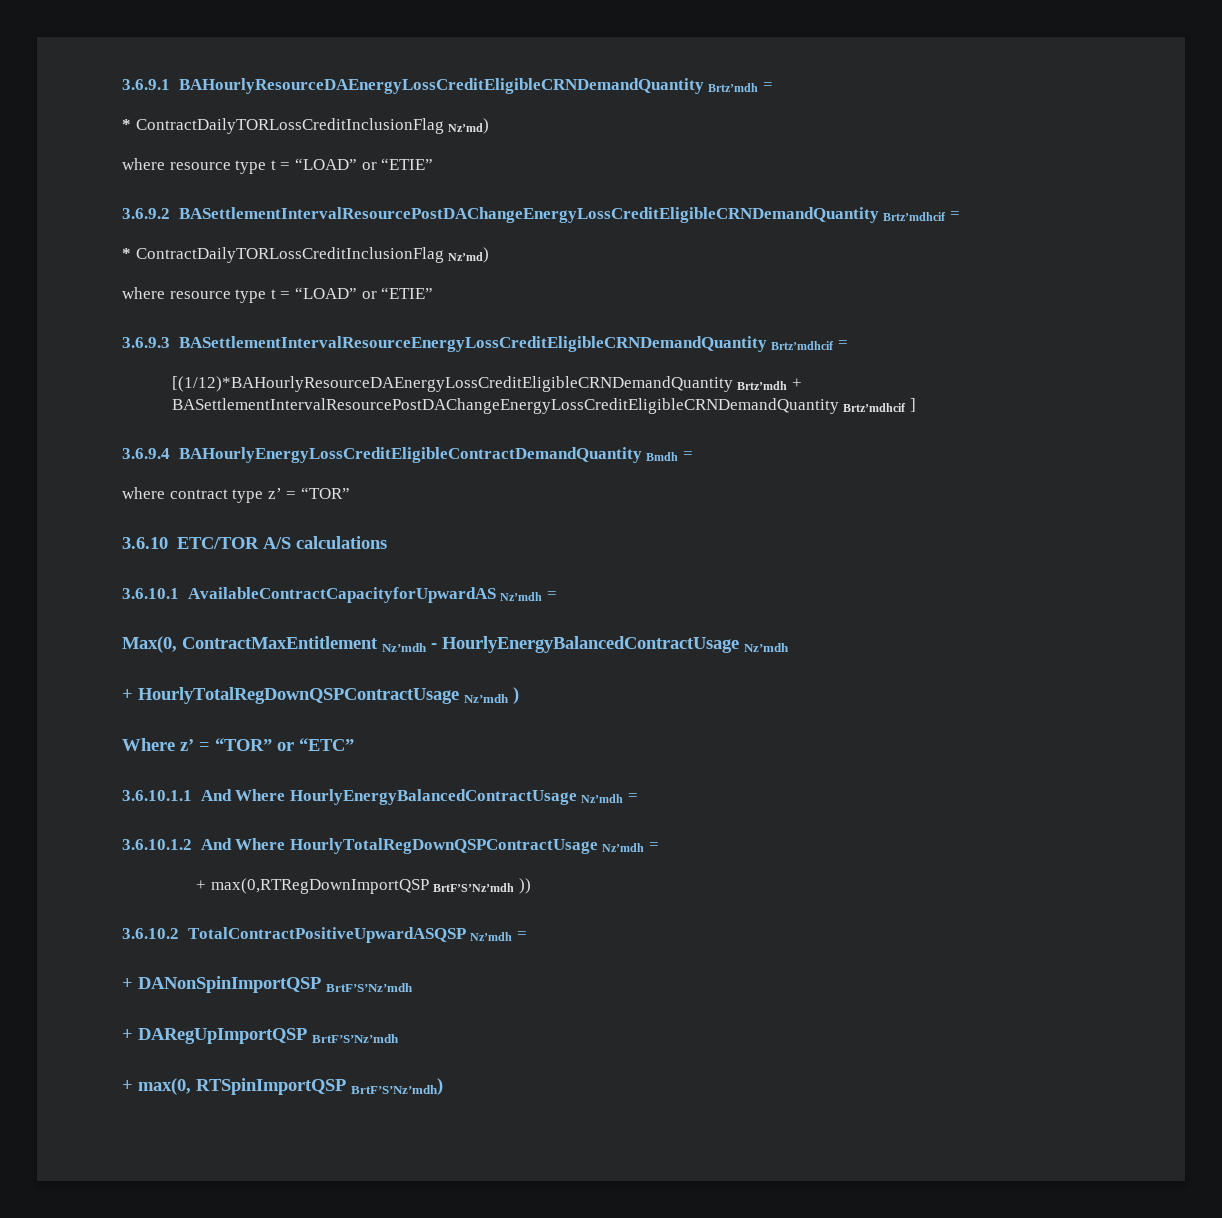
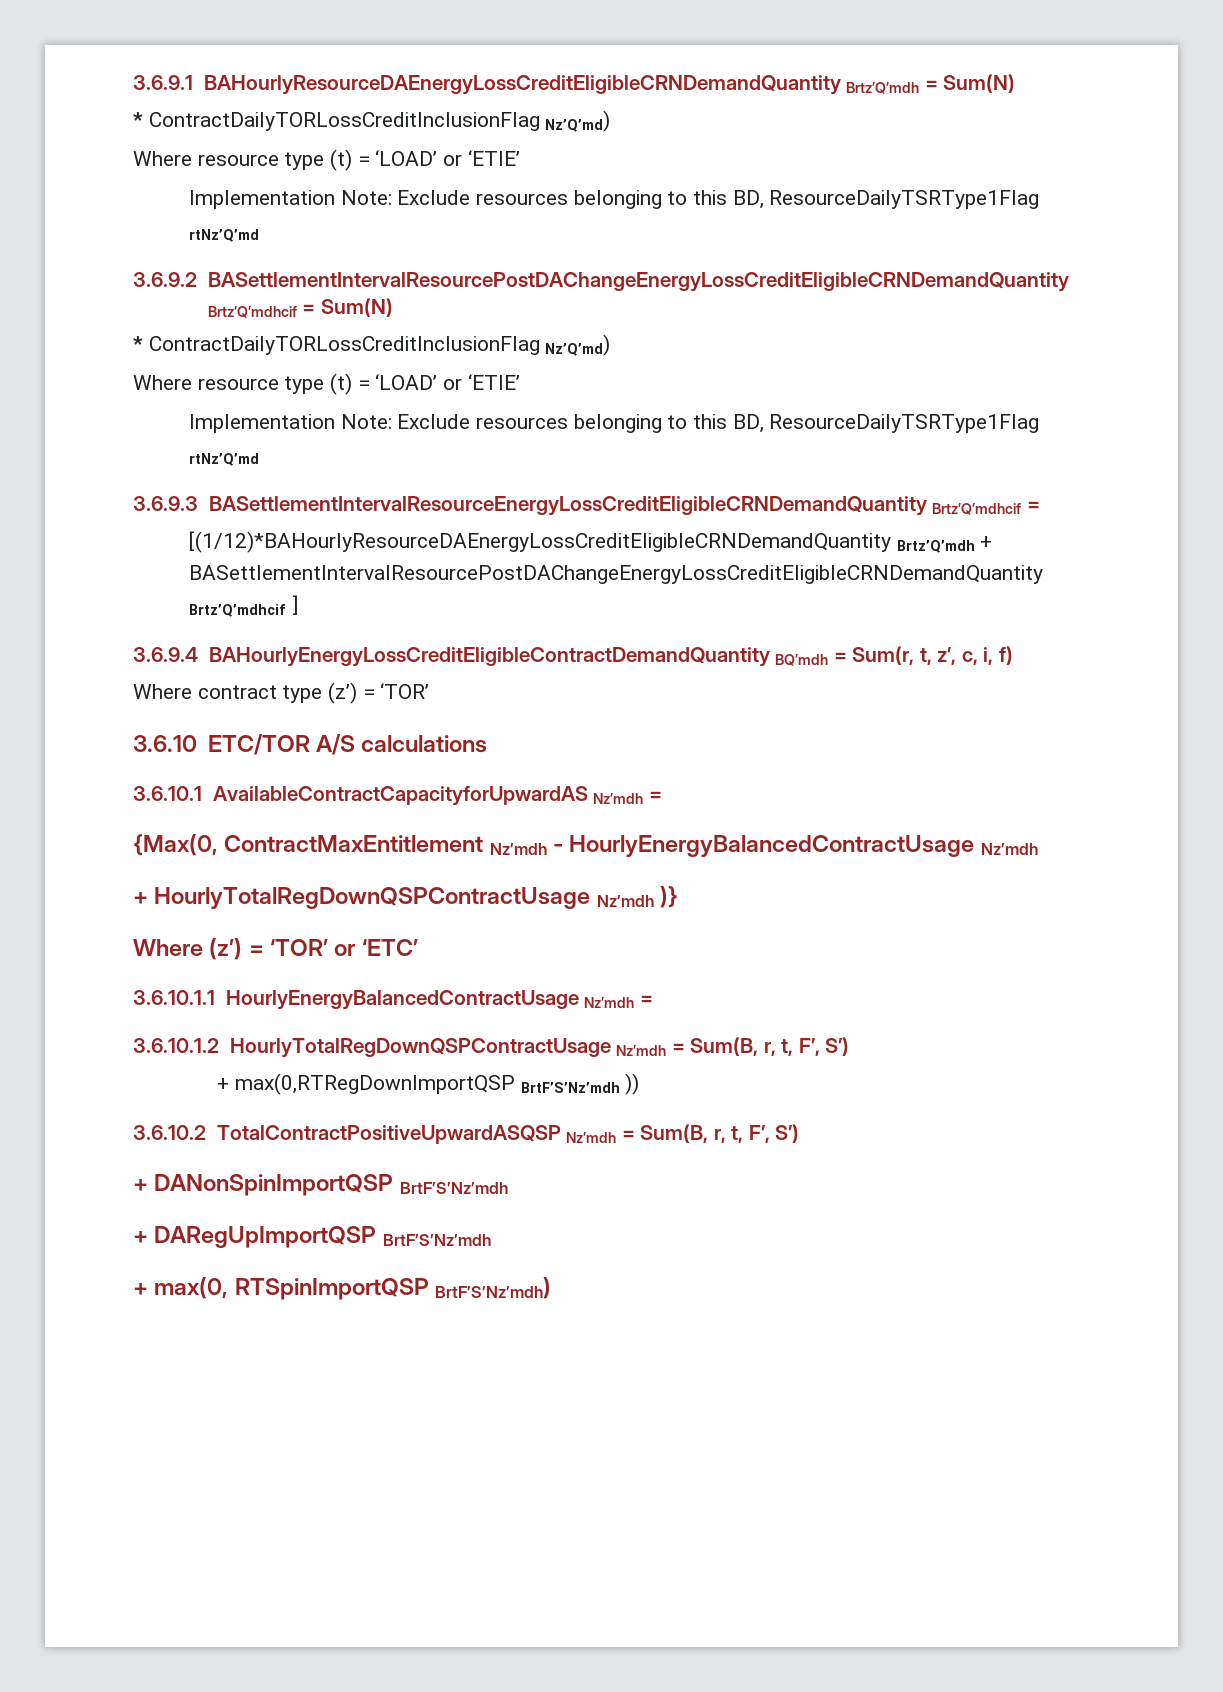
- 3.6.9.1 BAHourlyResourceDAEnergyLossCreditEligibleCRNDemandQuantity Brtz’mdh =
- * ContractDailyTORLossCreditInclusionFlag Nz’md)
- where resource type t = “LOAD” or “ETIE”
+ 3.6.9.1 BAHourlyResourceDAEnergyLossCreditEligibleCRNDemandQuantity Brtz’Q’mdh = Sum(N)
+ * ContractDailyTORLossCreditInclusionFlag Nz’Q’md)
+ Where resource type (t) = ‘LOAD’ or ‘ETIE’
+ Implementation Note: Exclude resources belonging to this BD, ResourceDailyTSRType1Flag rtNz’Q’md
- 3.6.9.2 BASettlementIntervalResourcePostDAChangeEnergyLossCreditEligibleCRNDemandQuantity Brtz’mdhcif =
- * ContractDailyTORLossCreditInclusionFlag Nz’md)
- where resource type t = “LOAD” or “ETIE”
+ 3.6.9.2 BASettlementIntervalResourcePostDAChangeEnergyLossCreditEligibleCRNDemandQuantity Brtz’Q’mdhcif = Sum(N)
+ * ContractDailyTORLossCreditInclusionFlag Nz’Q’md)
+ Where resource type (t) = ‘LOAD’ or ‘ETIE’
+ Implementation Note: Exclude resources belonging to this BD, ResourceDailyTSRType1Flag rtNz’Q’md
- 3.6.9.3 BASettlementIntervalResourceEnergyLossCreditEligibleCRNDemandQuantity Brtz’mdhcif =
+ 3.6.9.3 BASettlementIntervalResourceEnergyLossCreditEligibleCRNDemandQuantity Brtz’Q’mdhcif =
- [(1/12)*BAHourlyResourceDAEnergyLossCreditEligibleCRNDemandQuantity Brtz’mdh + BASettlementIntervalResourcePostDAChangeEnergyLossCreditEligibleCRNDemandQuantity Brtz’mdhcif ]
+ [(1/12)*BAHourlyResourceDAEnergyLossCreditEligibleCRNDemandQuantity Brtz’Q’mdh + BASettlementIntervalResourcePostDAChangeEnergyLossCreditEligibleCRNDemandQuantity Brtz’Q’mdhcif ]
- 3.6.9.4 BAHourlyEnergyLossCreditEligibleContractDemandQuantity Bmdh =
- where contract type z’ = “TOR”
+ 3.6.9.4 BAHourlyEnergyLossCreditEligibleContractDemandQuantity BQ’mdh = Sum(r, t, z’, c, i, f)
+ Where contract type (z’) = ‘TOR’
- Max(0, ContractMaxEntitlement Nz’mdh - HourlyEnergyBalancedContractUsage Nz’mdh
+ {Max(0, ContractMaxEntitlement Nz’mdh - HourlyEnergyBalancedContractUsage Nz’mdh
- + HourlyTotalRegDownQSPContractUsage Nz’mdh )
- Where z’ = “TOR” or “ETC”
+ + HourlyTotalRegDownQSPContractUsage Nz’mdh )}
+ Where (z’) = ‘TOR’ or ‘ETC’
- 3.6.10.1.1 And Where HourlyEnergyBalancedContractUsage Nz’mdh =
+ 3.6.10.1.1 HourlyEnergyBalancedContractUsage Nz’mdh =
- 3.6.10.1.2 And Where HourlyTotalRegDownQSPContractUsage Nz’mdh =
+ 3.6.10.1.2 HourlyTotalRegDownQSPContractUsage Nz’mdh = Sum(B, r, t, F’, S’)
- 3.6.10.2 TotalContractPositiveUpwardASQSP Nz’mdh =
+ 3.6.10.2 TotalContractPositiveUpwardASQSP Nz’mdh = Sum(B, r, t, F’, S’)

